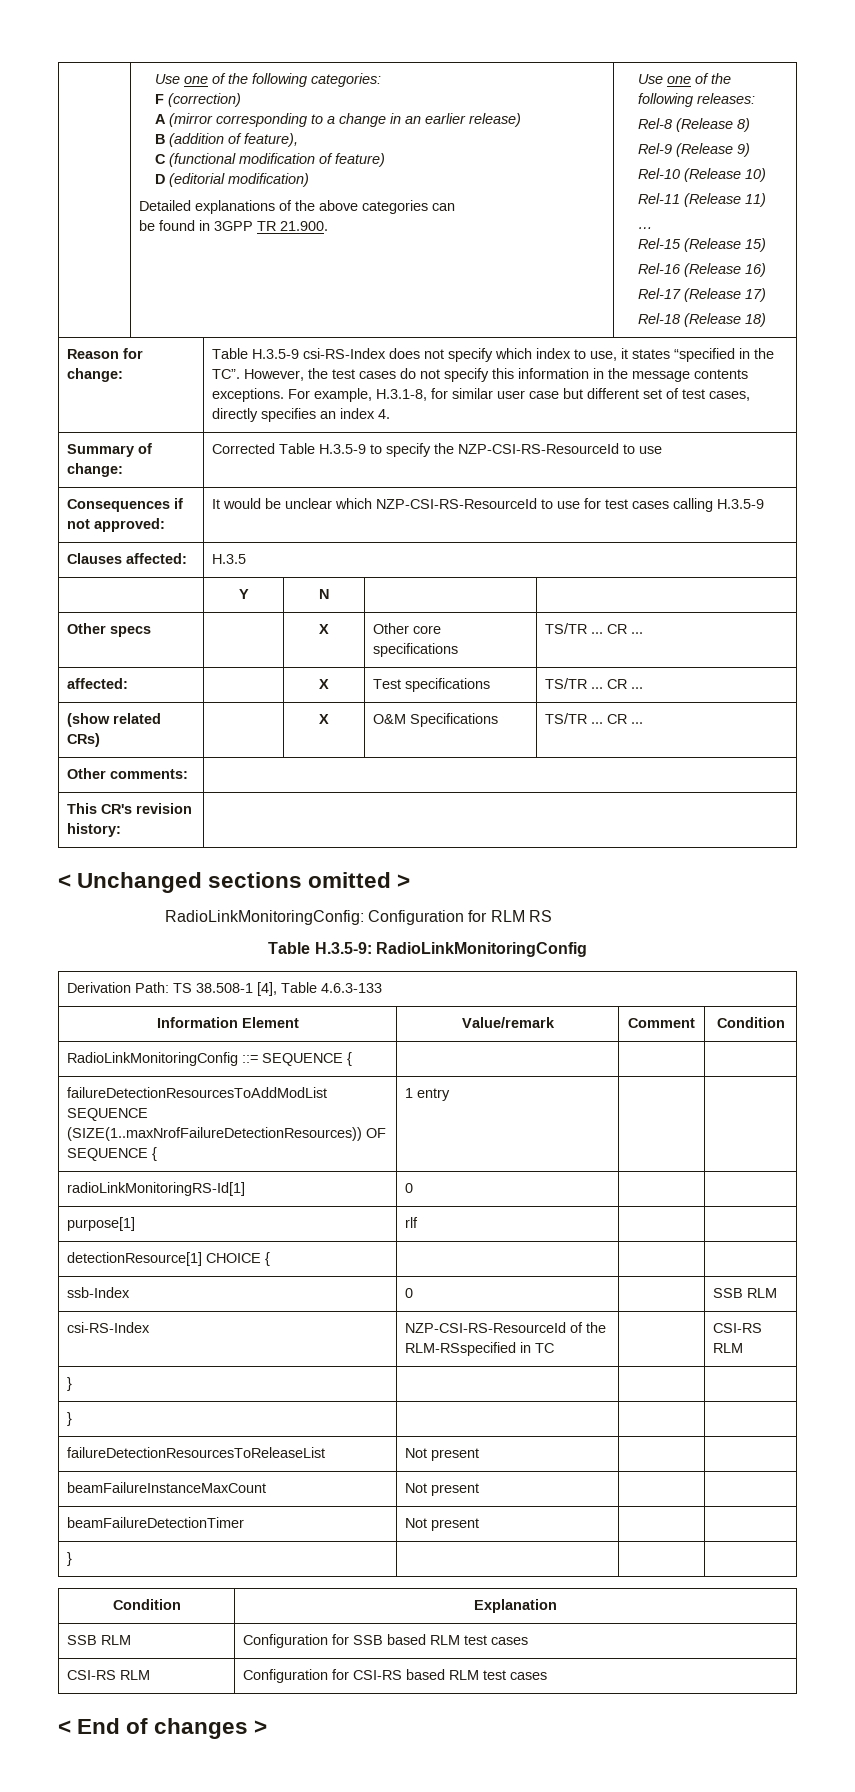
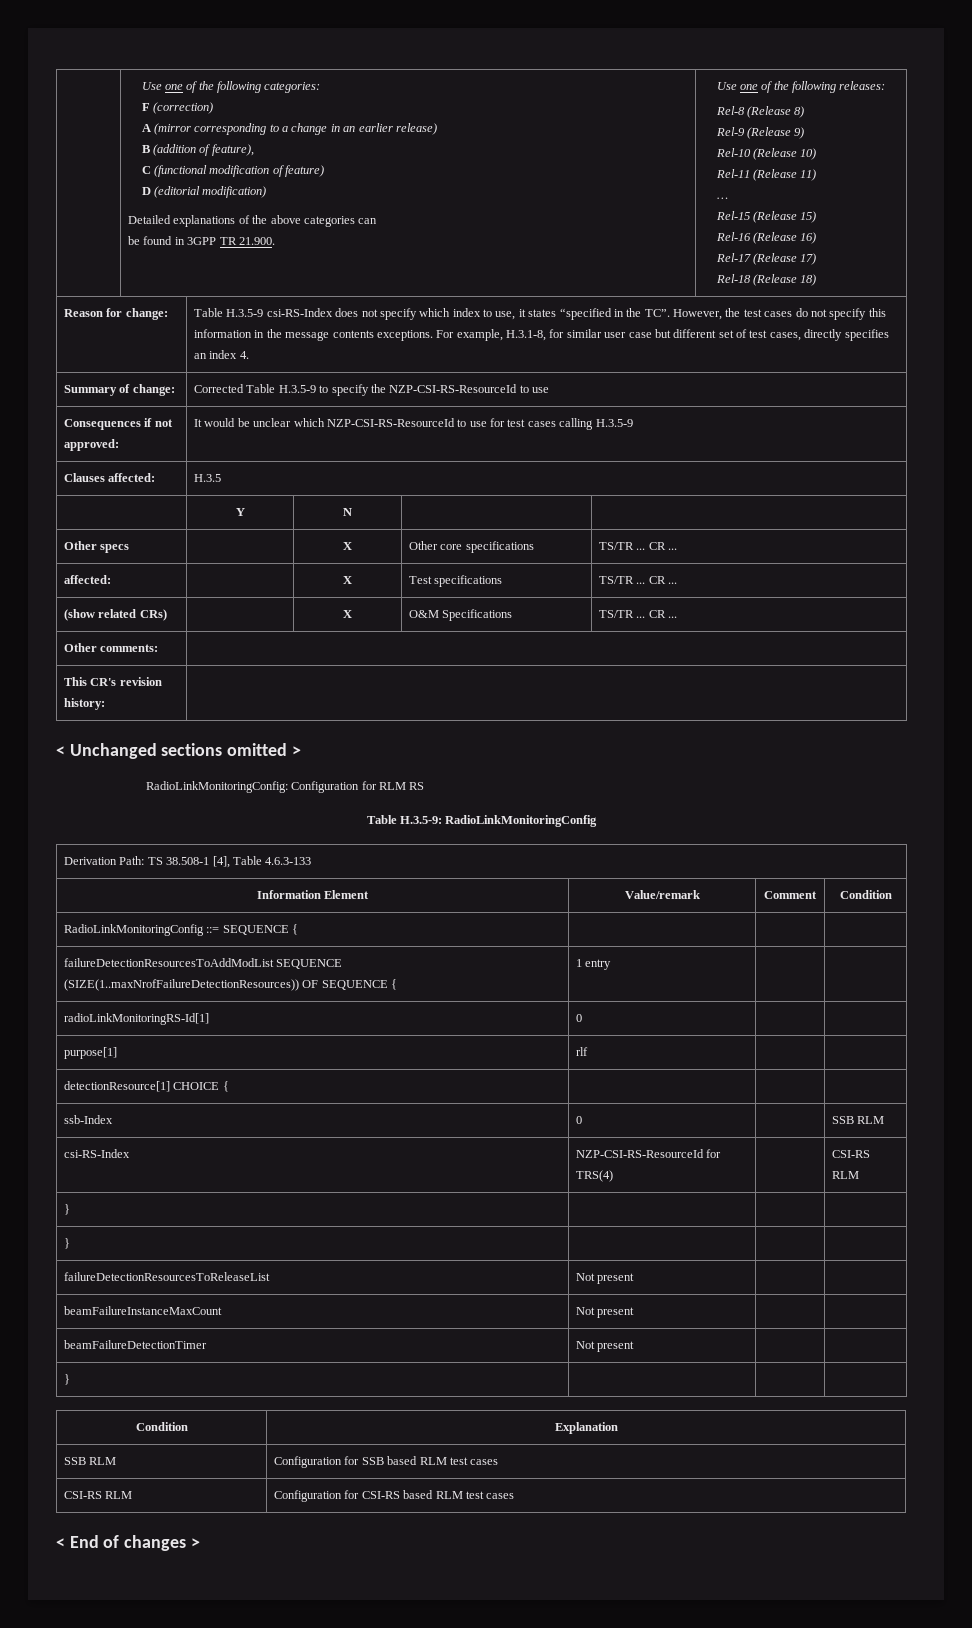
- csi-RS-Index | NZP-CSI-RS-ResourceId of the RLM-RSspecified in TC | | CSI-RS RLM
+ csi-RS-Index | NZP-CSI-RS-ResourceId for TRS(4) | | CSI-RS RLM

